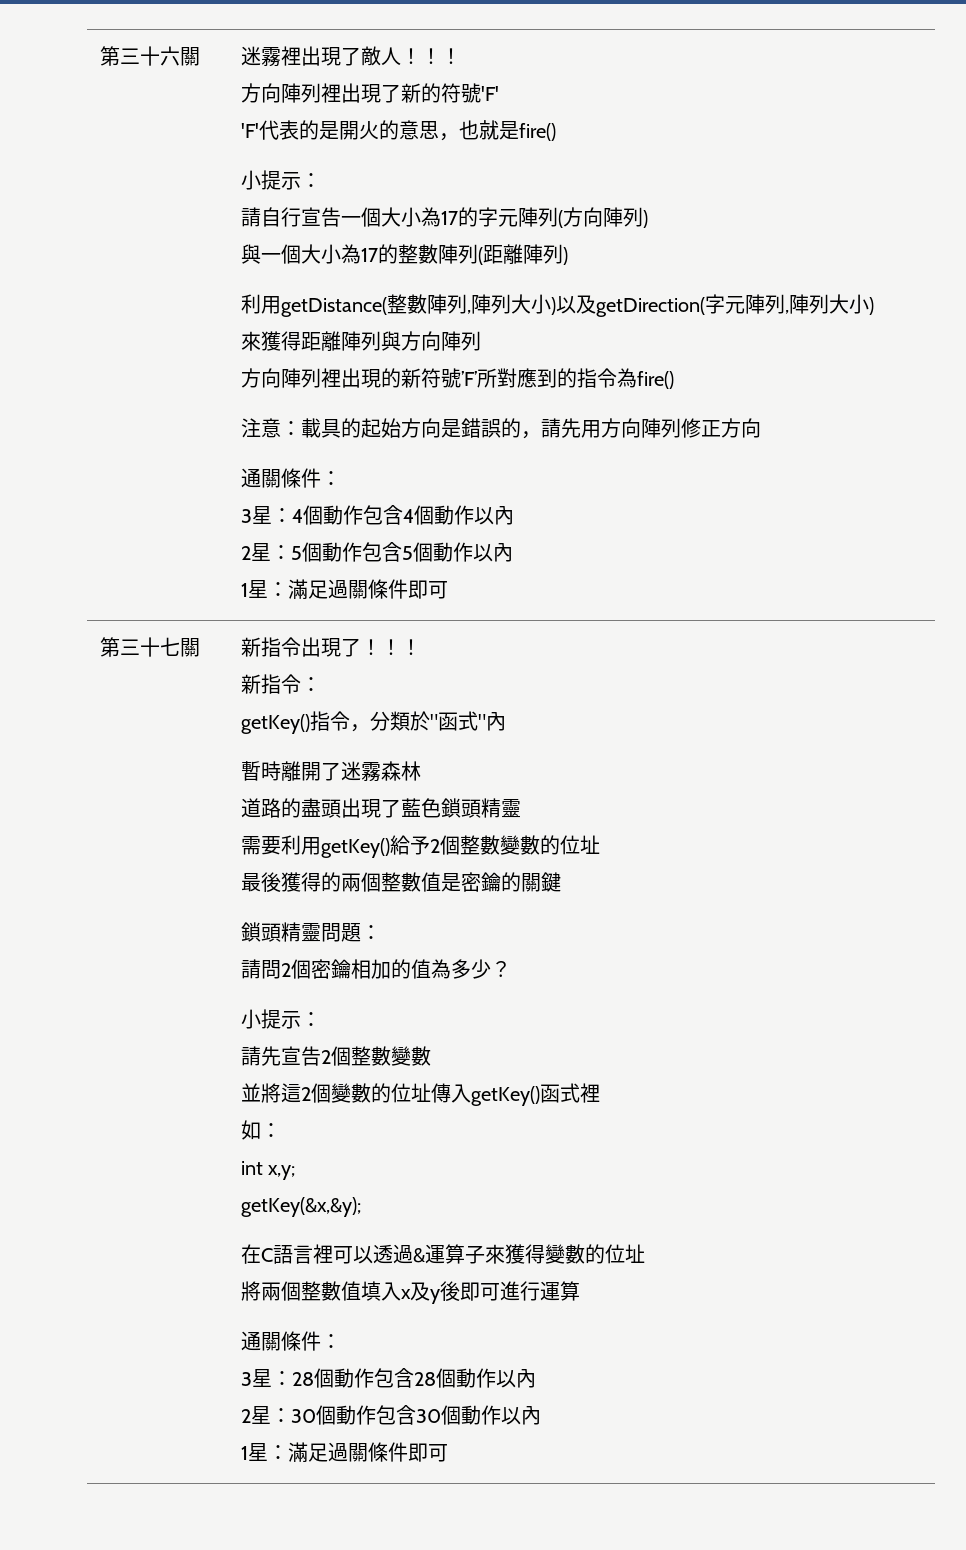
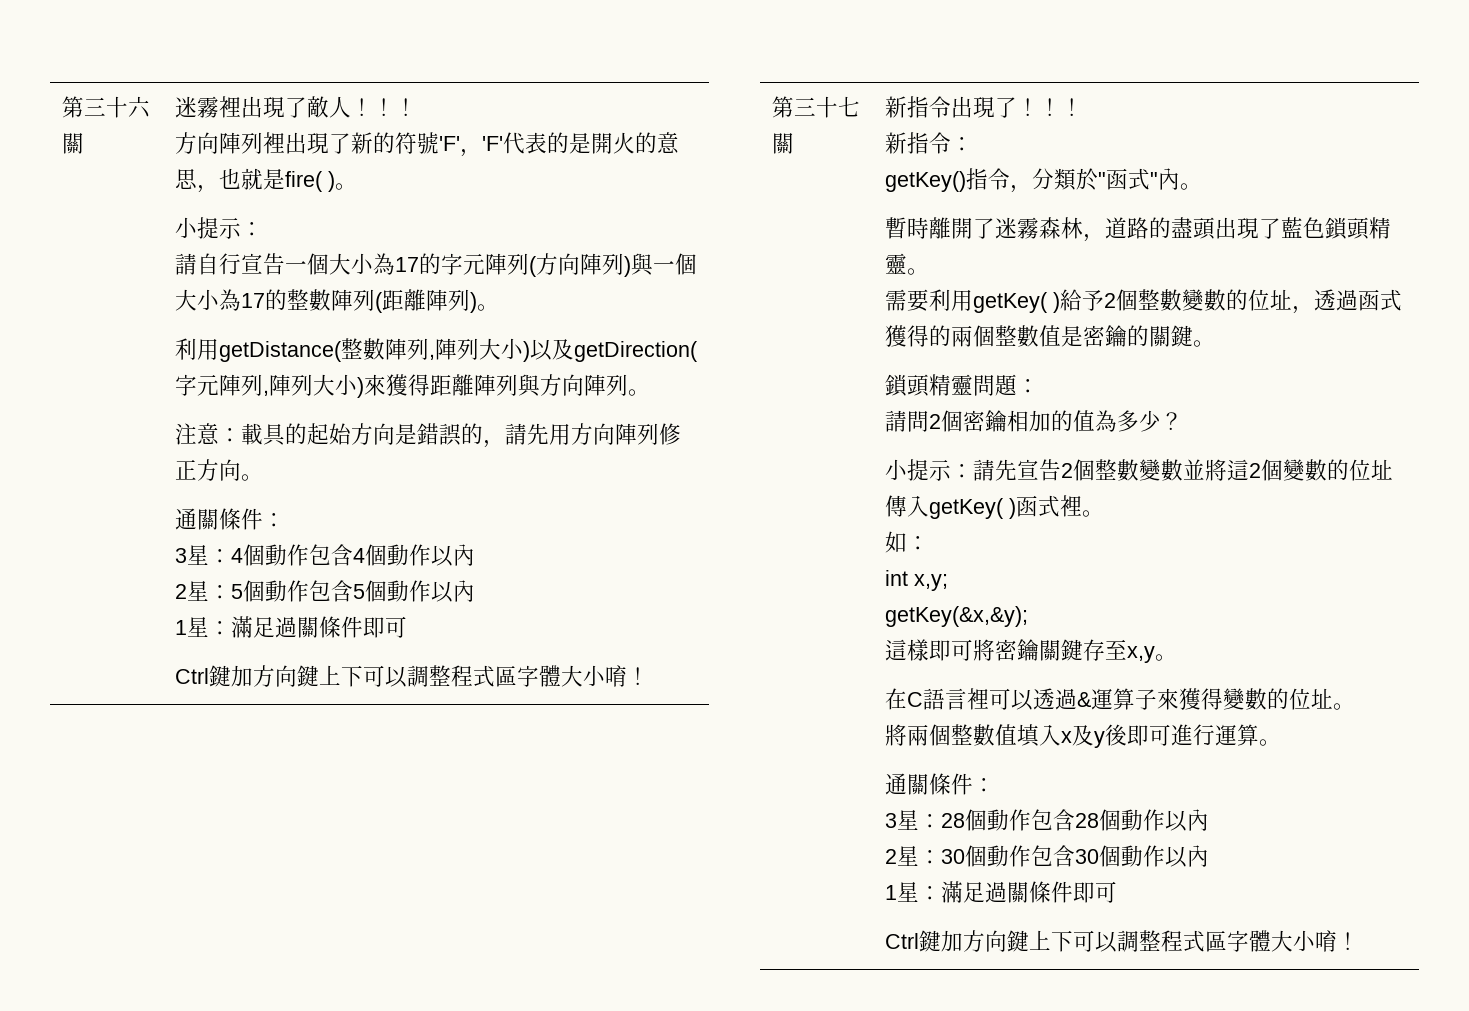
- 方向陣列裡出現了新的符號'F'
- 'F'代表的是開火的意思，也就是fire()
+ 方向陣列裡出現了新的符號'F'，'F'代表的是開火的意思，也就是fire( )。
- 請自行宣告一個大小為17的字元陣列(方向陣列)
- 與一個大小為17的整數陣列(距離陣列)
+ 請自行宣告一個大小為17的字元陣列(方向陣列)與一個大小為17的整數陣列(距離陣列)。
- 利用getDistance(整數陣列,陣列大小)以及getDirection(字元陣列,陣列大小)
- 來獲得距離陣列與方向陣列
- 方向陣列裡出現的新符號’F’所對應到的指令為fire()
+ 利用getDistance(整數陣列,陣列大小)以及getDirection(字元陣列,陣列大小)來獲得距離陣列與方向陣列。
- 注意：載具的起始方向是錯誤的，請先用方向陣列修正方向
+ 注意：載具的起始方向是錯誤的，請先用方向陣列修正方向。
  2星：5個動作包含5個動作以內
  1星：滿足過關條件即可
+ Ctrl鍵加方向鍵上下可以調整程式區字體大小唷！
- getKey()指令，分類於"函式"內
+ getKey()指令，分類於"函式"內。
- 暫時離開了迷霧森林
- 道路的盡頭出現了藍色鎖頭精靈
+ 暫時離開了迷霧森林，道路的盡頭出現了藍色鎖頭精靈。
- 需要利用getKey()給予2個整數變數的位址
- 最後獲得的兩個整數值是密鑰的關鍵
+ 需要利用getKey( )給予2個整數變數的位址，透過函式獲得的兩個整數值是密鑰的關鍵。
  請問2個密鑰相加的值為多少？
- 小提示：
- 請先宣告2個整數變數
- 並將這2個變數的位址傳入getKey()函式裡
+ 小提示：請先宣告2個整數變數並將這2個變數的位址傳入getKey( )函式裡。
+ 這樣即可將密鑰關鍵存至x,y。
- 在C語言裡可以透過&運算子來獲得變數的位址
+ 在C語言裡可以透過&運算子來獲得變數的位址。
- 將兩個整數值填入x及y後即可進行運算
+ 將兩個整數值填入x及y後即可進行運算。
  2星：30個動作包含30個動作以內
  1星：滿足過關條件即可
+ Ctrl鍵加方向鍵上下可以調整程式區字體大小唷！

